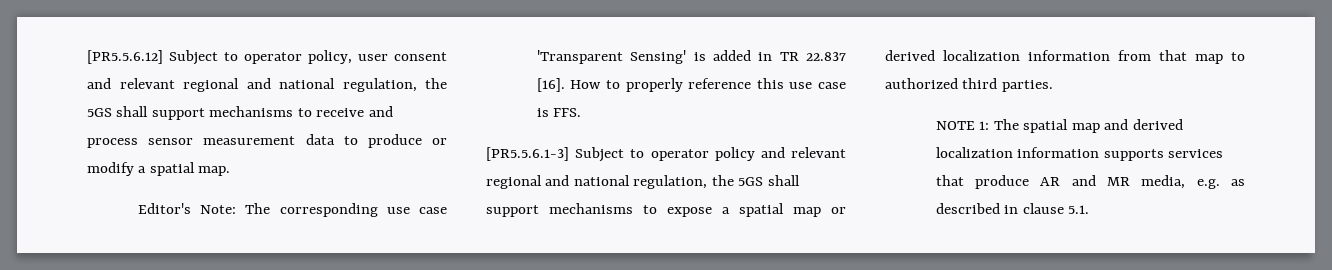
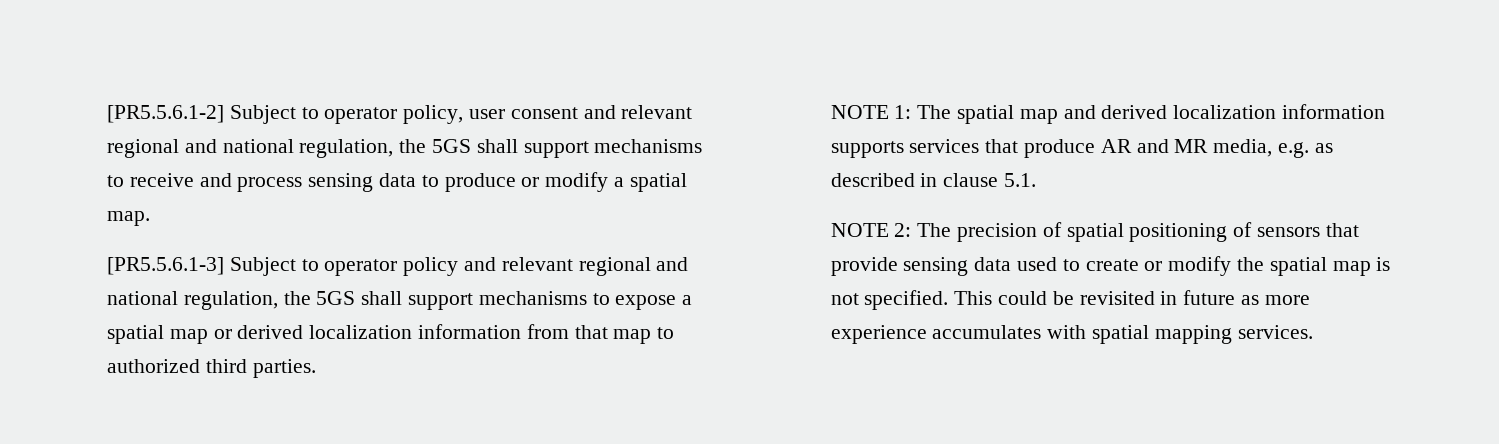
- [PR5.5.6.12] Subject to operator policy, user consent and relevant regional and national regulation, the 5GS shall support mechanisms to receive and process sensor measurement data to produce or modify a spatial map.
+ [PR5.5.6.1-2] Subject to operator policy, user consent and relevant regional and national regulation, the 5GS shall support mechanisms to receive and process sensing data to produce or modify a spatial map.
- Editor's Note: The corresponding use case 'Transparent Sensing' is added in TR 22.837 [16]. How to properly reference this use case is FFS.
+ NOTE 2: The precision of spatial positioning of sensors that provide sensing data used to create or modify the spatial map is not specified. This could be revisited in future as more experience accumulates with spatial mapping services.

